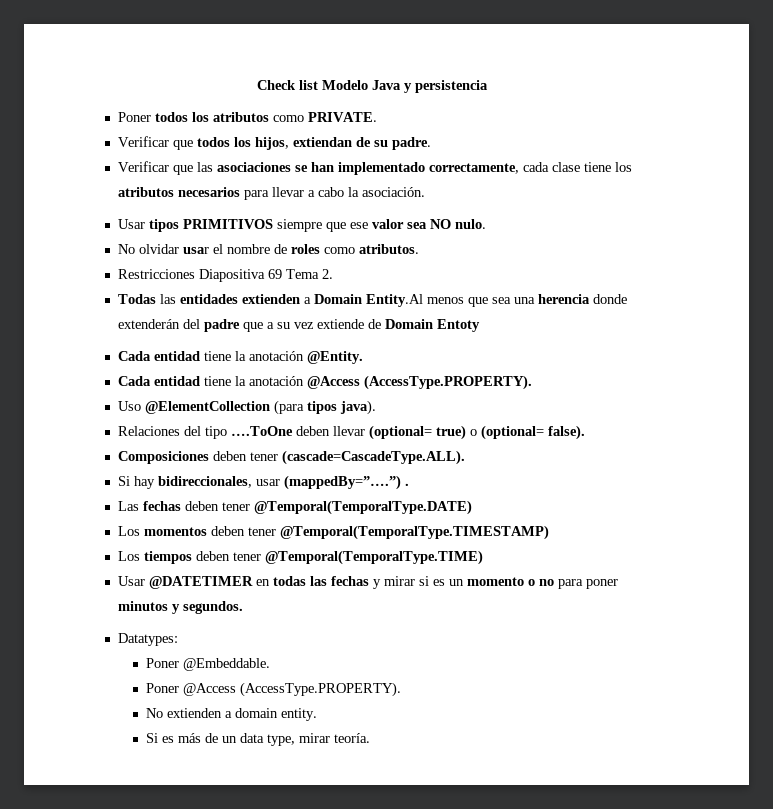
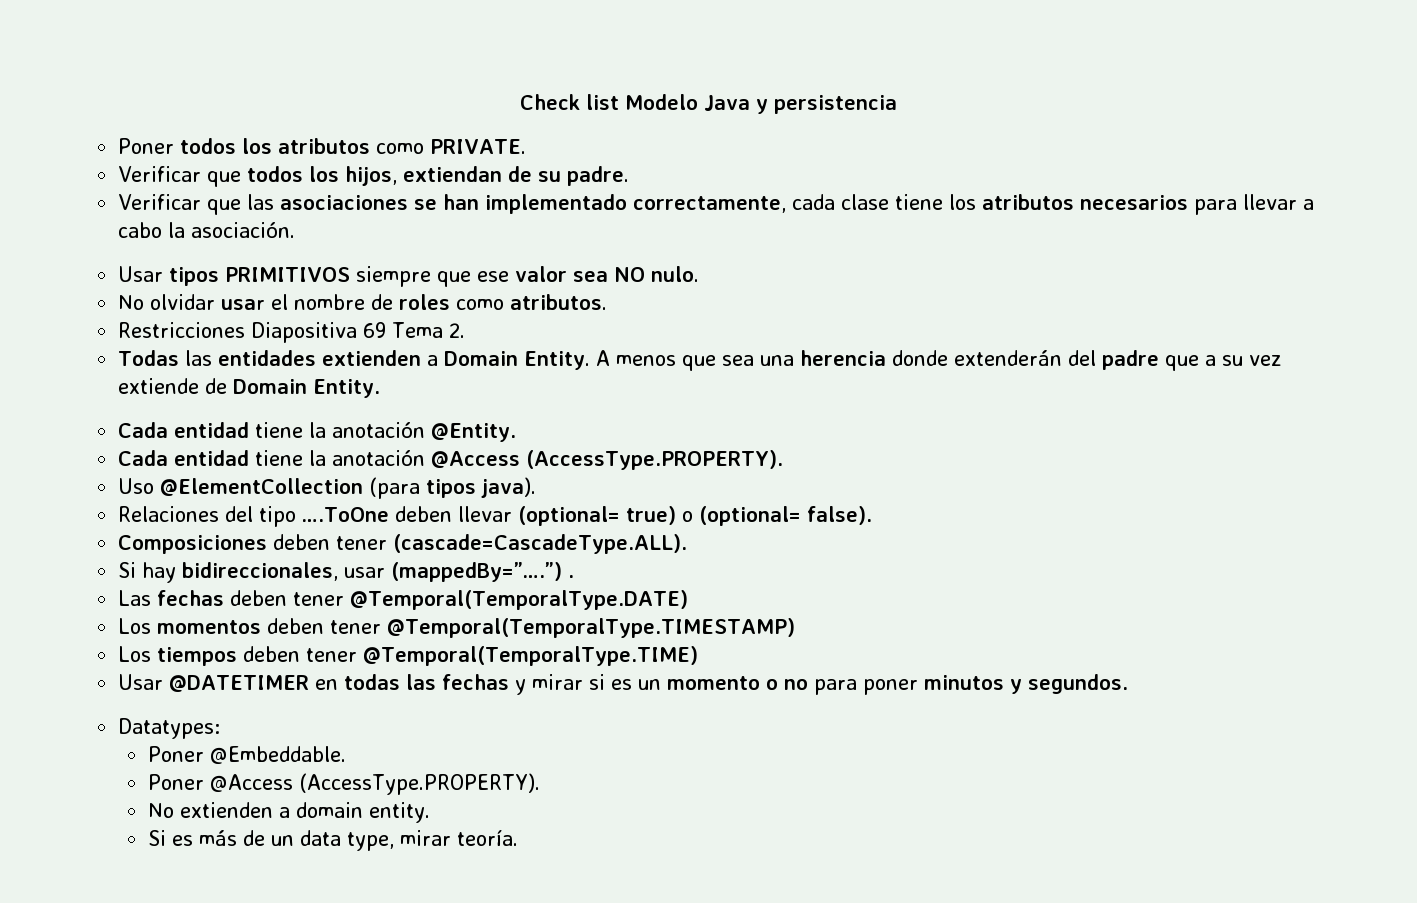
- Todas las entidades extienden a Domain Entity.Al menos que sea una herencia donde extenderán del padre que a su vez extiende de Domain Entoty
+ Todas las entidades extienden a Domain Entity. A menos que sea una herencia donde extenderán del padre que a su vez extiende de Domain Entity.

